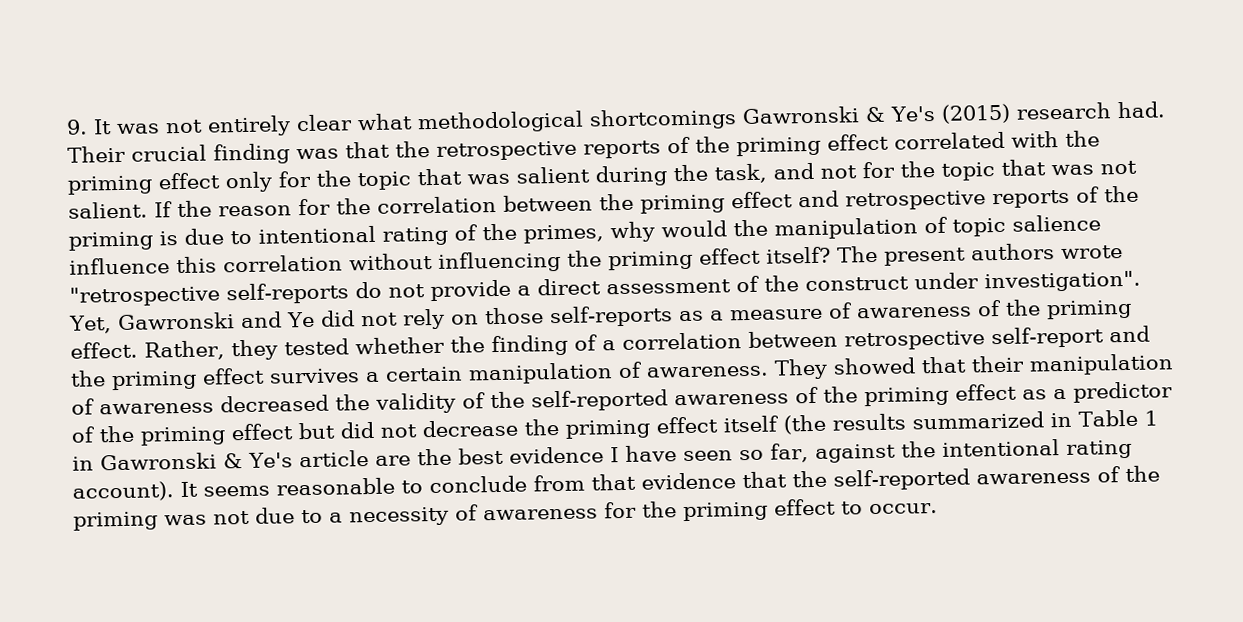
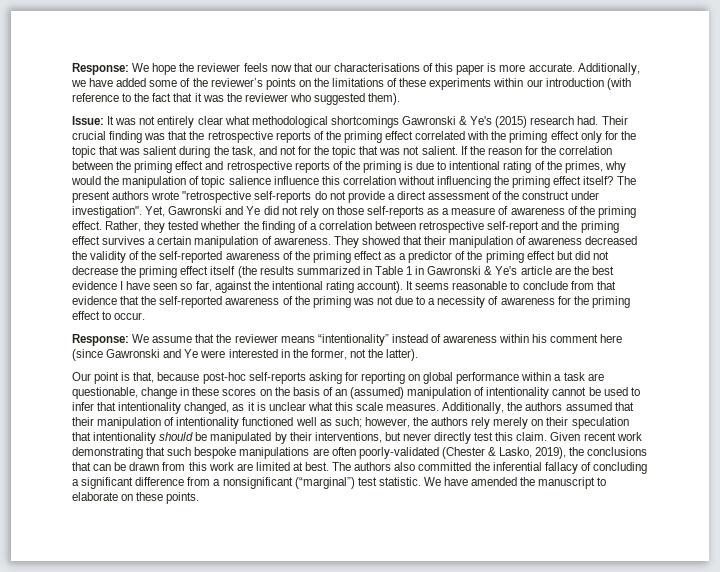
- 9. It was not entirely clear what methodological shortcomings Gawronski & Ye's (2015) research had.
+ Response: We hope the reviewer feels now that our characterisations of this paper is more accurate. Additionally, we have added some of the reviewer’s points on the limitations of these experiments within our introduction (with reference to the fact that it was the reviewer who suggested them).
+ Issue: It was not entirely clear what methodological shortcomings Gawronski & Ye's (2015) research had.
+ Response: We assume that the reviewer means “intentionality” instead of awareness within his comment here (since Gawronski and Ye were interested in the former, not the latter).
+ Our point is that, because post-hoc self-reports asking for reporting on global performance within a task are questionable, change in these scores on the basis of an (assumed) manipulation of intentionality cannot be used to infer that intentionality changed, as it is unclear what this scale measures. Additionally, the authors assumed that their manipulation of intentionality functioned well as such; however, the authors rely merely on their speculation that intentionality should be manipulated by their interventions, but never directly test this claim. Given recent work demonstrating that such bespoke manipulations are often poorly-validated (Chester & Lasko, 2019), the conclusions that can be drawn from this work are limited at best. The authors also committed the inferential fallacy of concluding a significant difference from a nonsignificant (“marginal”) test statistic. We have amended the manuscript to elaborate on these points.

